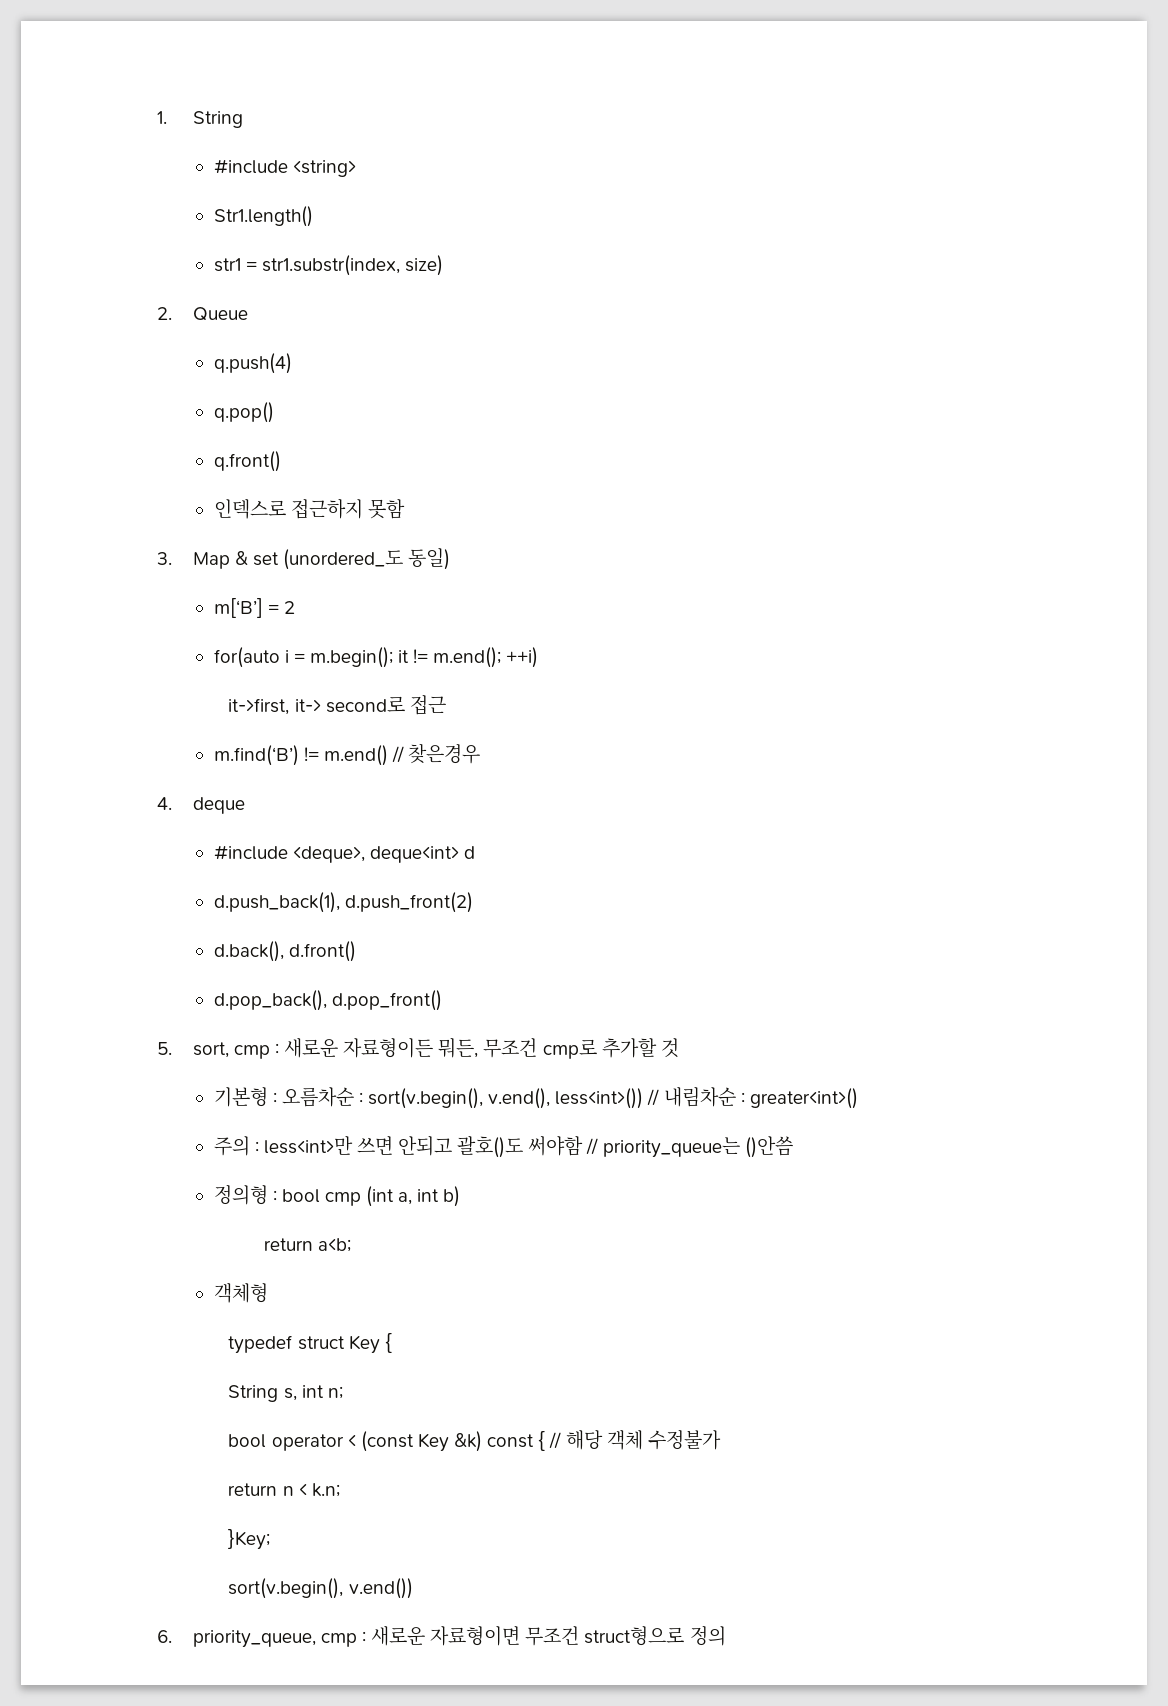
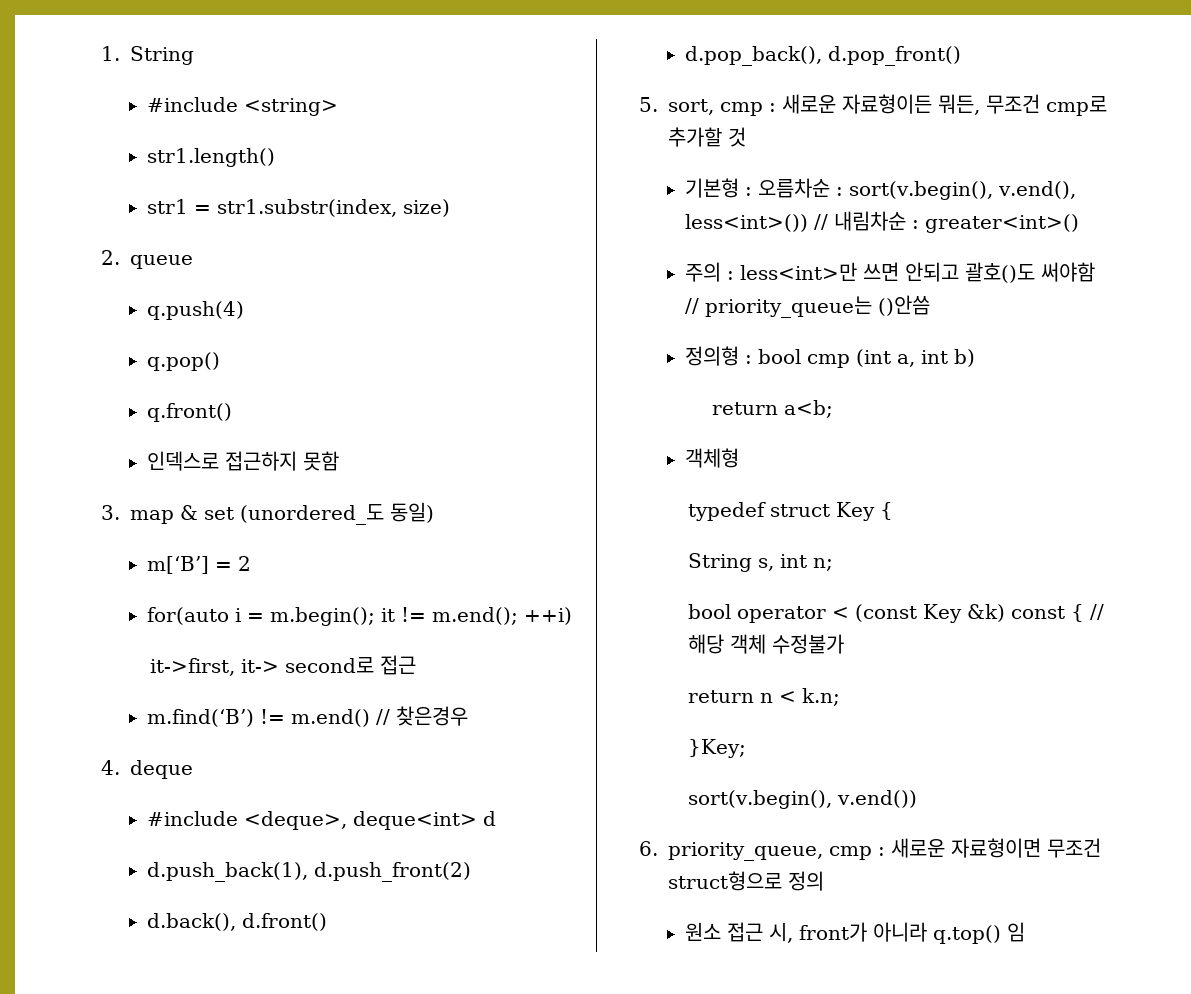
- Str1.length()
+ str1.length()
- 2. Queue
+ 2. queue
- 3. Map & set (unordered_도 동일)
+ 3. map & set (unordered_도 동일)
+ 원소 접근 시, front가 아니라 q.top() 임

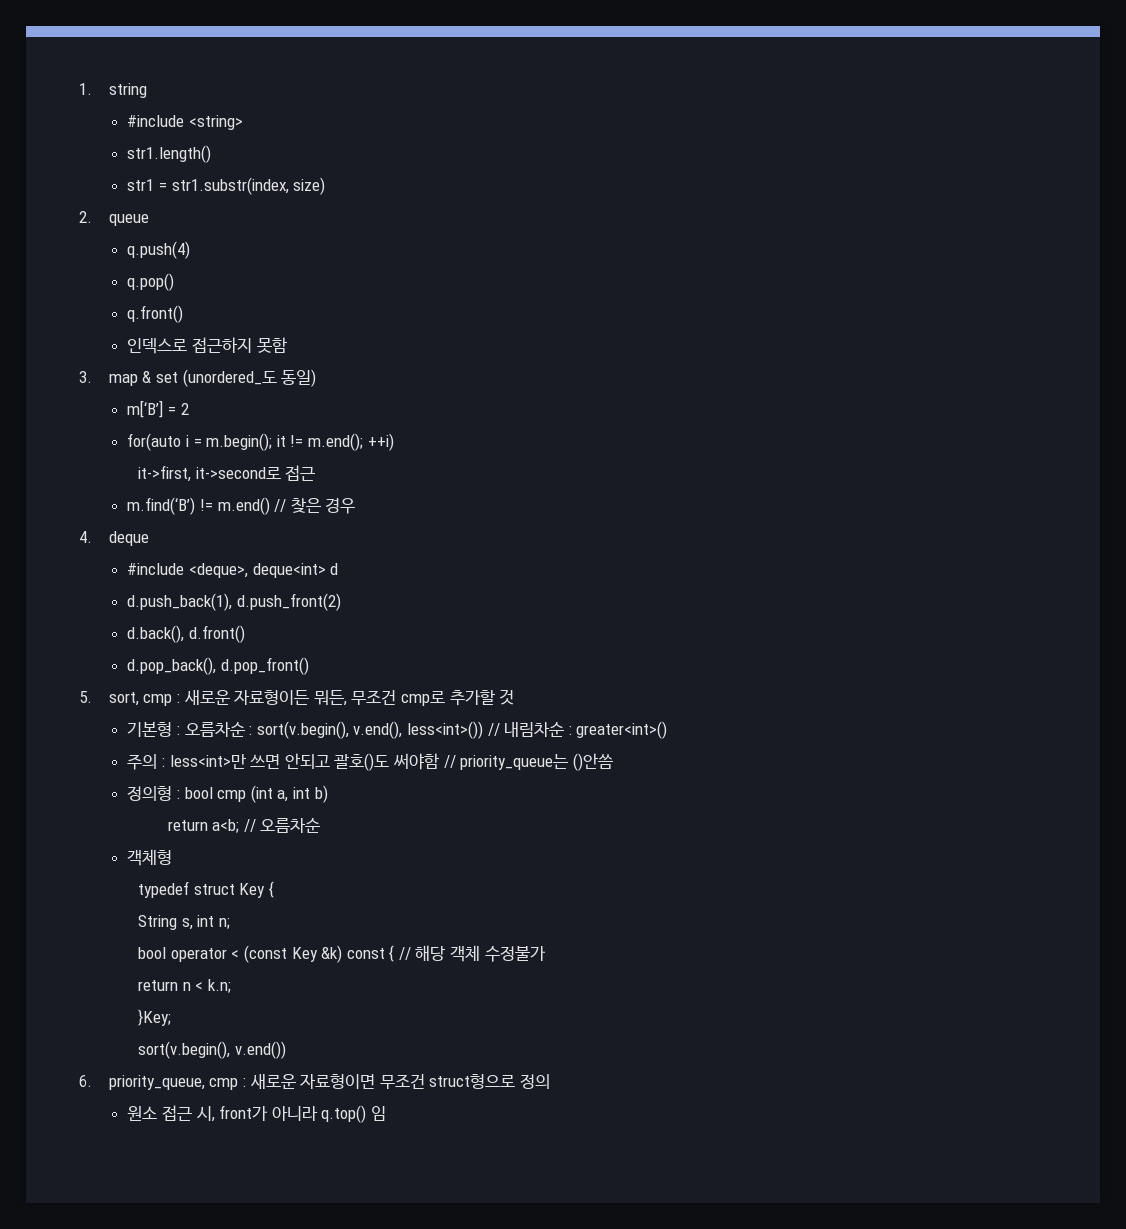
- 1. String
+ 1. string
- it->first, it-> second로 접근
+ it->first, it->second로 접근
- m.find(‘B’) != m.end() // 찾은경우
+ m.find(‘B’) != m.end() // 찾은 경우
- return a<b;
+ return a<b; // 오름차순

